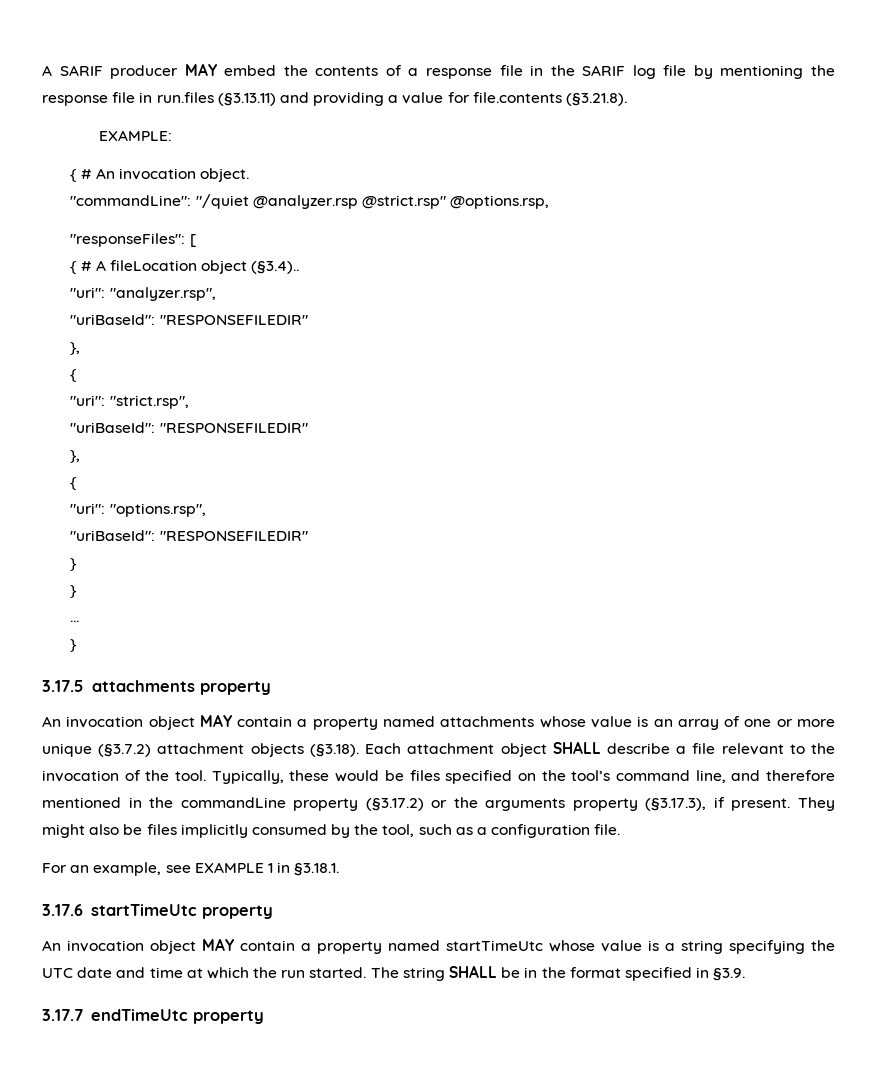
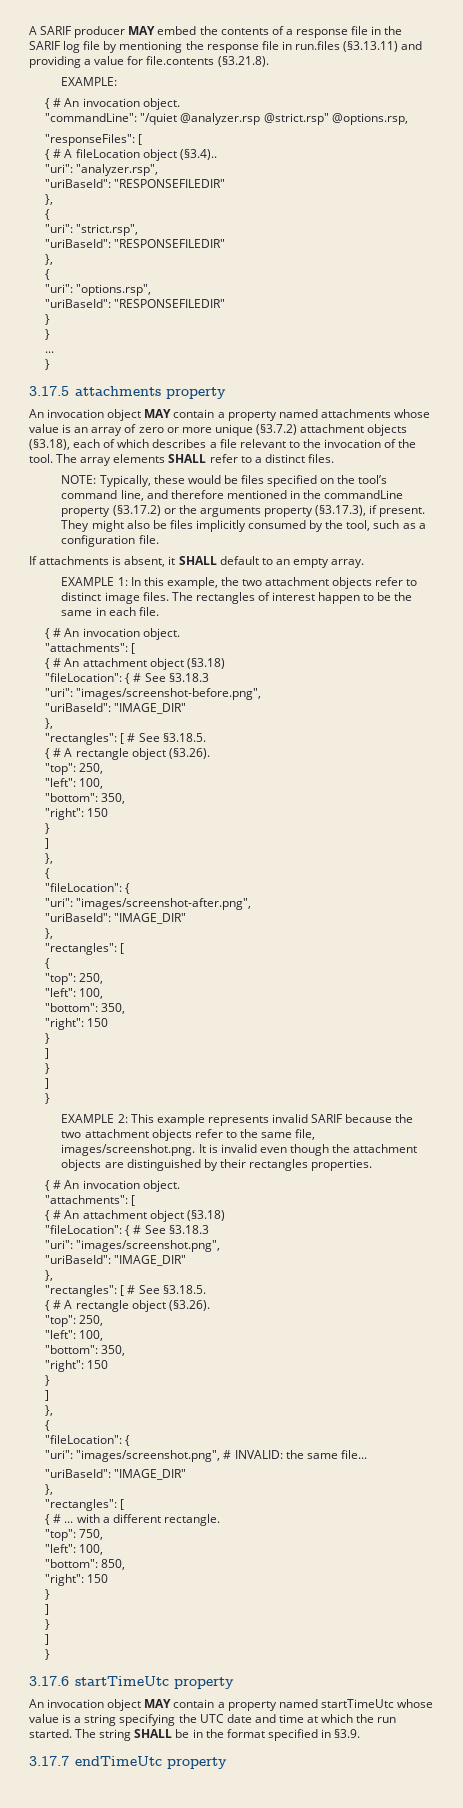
- An invocation object MAY contain a property named attachments whose value is an array of one or more unique (§3.7.2) attachment objects (§3.18). Each attachment object SHALL describe a file relevant to the invocation of the tool.
+ An invocation object MAY contain a property named attachments whose value is an array of zero or more unique (§3.7.2) attachment objects (§3.18), each of which describes a file relevant to the invocation of the tool.
- Typically, these would be files specified on the tool’s command line, and therefore mentioned in the commandLine property (§3.17.2) or the arguments property (§3.17.3), if present.
+ The array elements SHALL refer to a distinct files.
+ NOTE: Typically, these would be files specified on the tool’s command line, and therefore mentioned in the commandLine property (§3.17.2) or the arguments property (§3.17.3), if present.
- For an example, see EXAMPLE 1 in §3.18.1.
+ If attachments is absent, it SHALL default to an empty array.
+ EXAMPLE 1: In this example, the two attachment objects refer to distinct image files. The rectangles of interest happen to be the same in each file.
+ { # An invocation object.
+ "attachments": [
+ { # An attachment object (§3.18)
+ "fileLocation": { # See §3.18.3
+ "uri": "images/screenshot-before.png",
+ "uriBaseId": "IMAGE_DIR"
+ },
+ "rectangles": [ # See §3.18.5.
+ { # A rectangle object (§3.26).
+ "top": 250,
+ "left": 100,
+ "bottom": 350,
+ "right": 150
+ }
+ ]
+ },
+ {
+ "fileLocation": {
+ "uri": "images/screenshot-after.png",
+ "uriBaseId": "IMAGE_DIR"
+ },
+ "rectangles": [
+ {
+ "top": 250,
+ "left": 100,
+ "bottom": 350,
+ "right": 150
+ }
+ ]
+ }
+ ]
+ }
+ EXAMPLE 2: This example represents invalid SARIF because the two attachment objects refer to the same file, images/screenshot.png. It is invalid even though the attachment objects are distinguished by their rectangles properties.
+ { # An invocation object.
+ "attachments": [
+ { # An attachment object (§3.18)
+ "fileLocation": { # See §3.18.3
+ "uri": "images/screenshot.png",
+ "uriBaseId": "IMAGE_DIR"
+ },
+ "rectangles": [ # See §3.18.5.
+ { # A rectangle object (§3.26).
+ "top": 250,
+ "left": 100,
+ "bottom": 350,
+ "right": 150
+ }
+ ]
+ },
+ {
+ "fileLocation": {
+ "uri": "images/screenshot.png", # INVALID: the same file...
+ "uriBaseId": "IMAGE_DIR"
+ },
+ "rectangles": [
+ { # ... with a different rectangle.
+ "top": 750,
+ "left": 100,
+ "bottom": 850,
+ "right": 150
+ }
+ ]
+ }
+ ]
+ }

